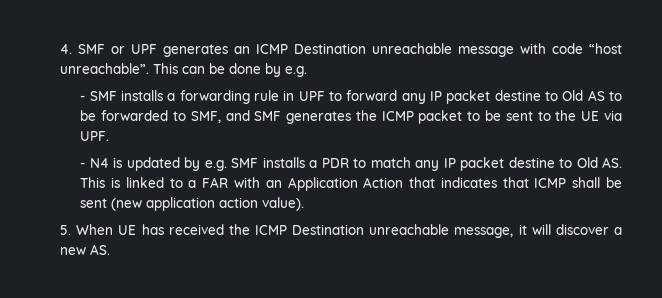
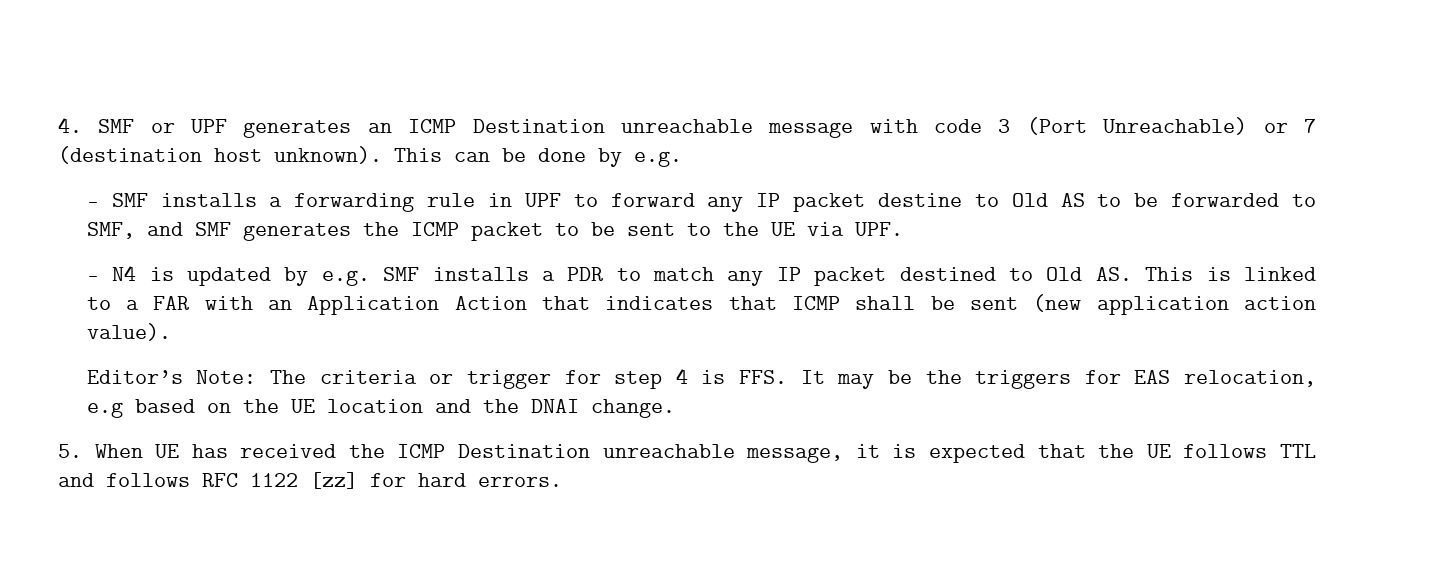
- 4. SMF or UPF generates an ICMP Destination unreachable message with code “host unreachable”.
+ 4. SMF or UPF generates an ICMP Destination unreachable message with code 3 (Port Unreachable) or 7 (destination host unknown).
- - N4 is updated by e.g. SMF installs a PDR to match any IP packet destine to Old AS. This is linked to a FAR with an Application Action that indicates that ICMP shall be sent (new application action value).
+ - N4 is updated by e.g. SMF installs a PDR to match any IP packet destined to Old AS. This is linked to a FAR with an Application Action that indicates that ICMP shall be sent (new application action value).
+ Editor’s Note: The criteria or trigger for step 4 is FFS. It may be the triggers for EAS relocation, e.g based on the UE location and the DNAI change.
- 5. When UE has received the ICMP Destination unreachable message, it will discover a new AS.
+ 5. When UE has received the ICMP Destination unreachable message, it is expected that the UE follows TTL and follows RFC 1122 [zz] for hard errors.

